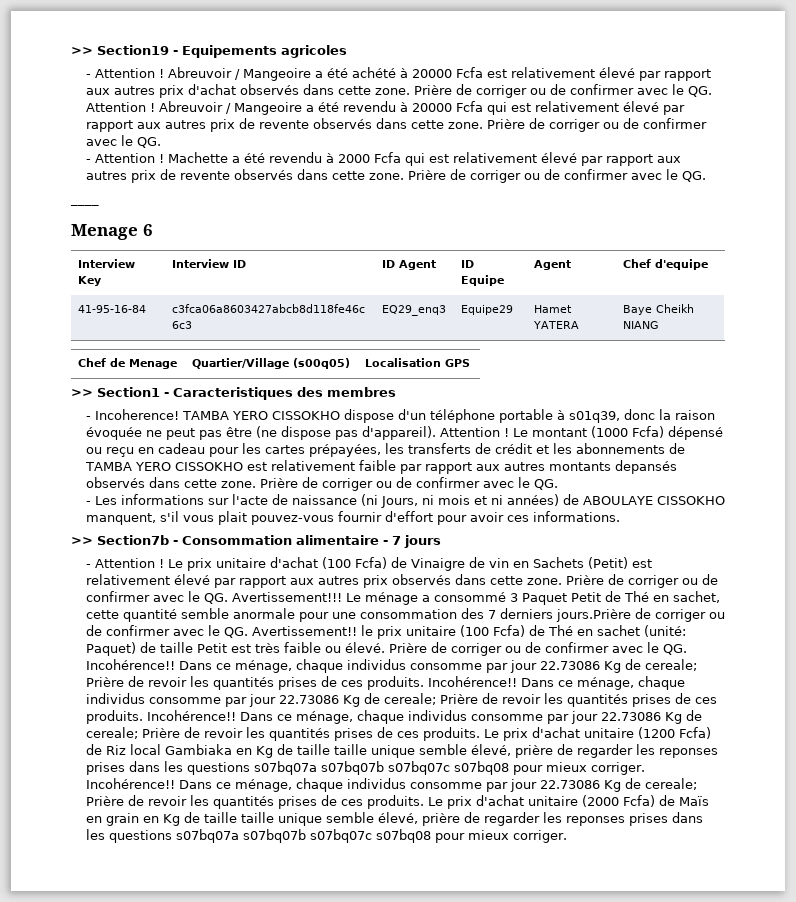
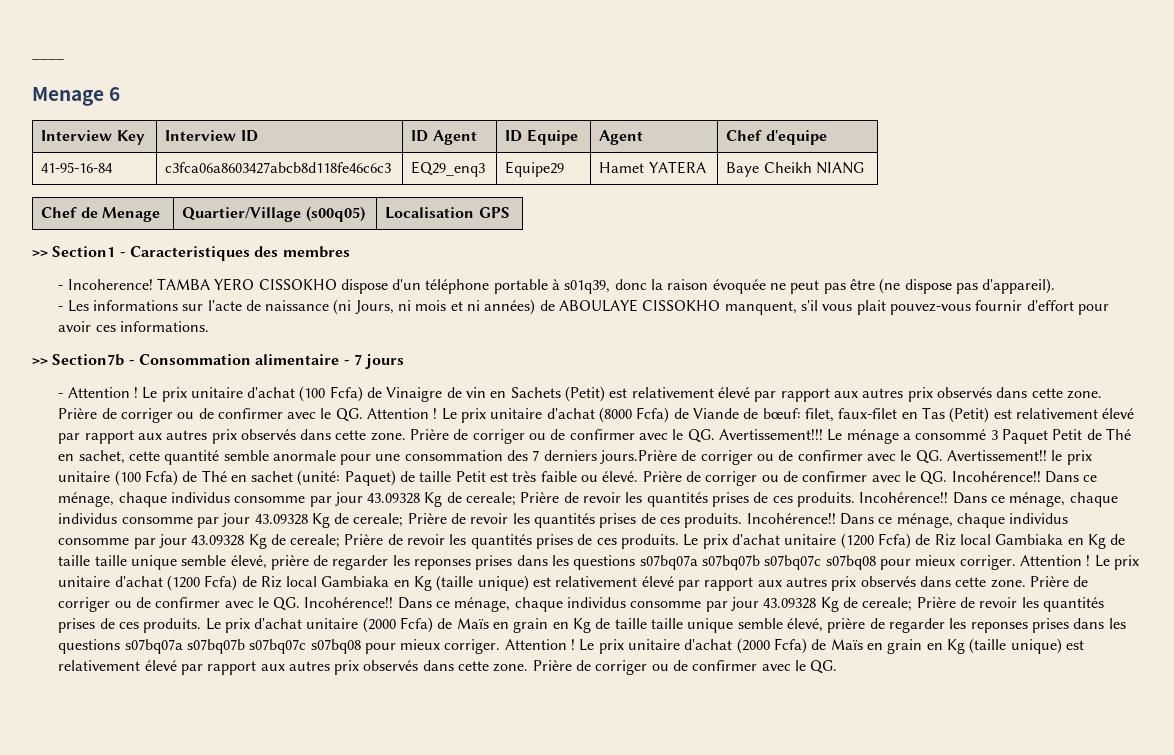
- >> Section19 - Equipements agricoles
- - Attention ! Abreuvoir / Mangeoire a été achété à 20000 Fcfa est relativement élevé par rapport aux autres prix d'achat observés dans cette zone. Prière de corriger ou de confirmer avec le QG. Attention ! Abreuvoir / Mangeoire a été revendu à 20000 Fcfa qui est relativement élevé par rapport aux autres prix de revente observés dans cette zone. Prière de corriger ou de confirmer avec le QG.
- - Attention ! Machette a été revendu à 2000 Fcfa qui est relativement élevé par rapport aux autres prix de revente observés dans cette zone. Prière de corriger ou de confirmer avec le QG.
- Attention ! Le montant (1000 Fcfa) dépensé ou reçu en cadeau pour les cartes prépayées, les transferts de crédit et les abonnements de TAMBA YERO CISSOKHO est relativement faible par rapport aux autres montants depansés observés dans cette zone. Prière de corriger ou de confirmer avec le QG.
- Prière de corriger ou de confirmer avec le QG. Avertissement!!!
+ Prière de corriger ou de confirmer avec le QG. Attention ! Le prix unitaire d'achat (8000 Fcfa) de Viande de bœuf: filet, faux-filet en Tas (Petit) est relativement élevé par rapport aux autres prix observés dans cette zone. Prière de corriger ou de confirmer avec le QG. Avertissement!!!
- Paquet) de taille Petit est très faible ou élevé. Prière de corriger ou de confirmer avec le QG. Incohérence!! Dans ce ménage, chaque individus consomme par jour 22.73086 Kg de cereale; Prière de revoir les quantités prises de ces produits. Incohérence!! Dans ce ménage, chaque individus consomme par jour 22.73086 Kg de cereale; Prière de revoir les quantités prises de ces produits. Incohérence!! Dans ce ménage, chaque individus consomme par jour 22.73086 Kg de cereale; Prière de revoir les quantités prises de ces produits.
+ Paquet) de taille Petit est très faible ou élevé. Prière de corriger ou de confirmer avec le QG. Incohérence!! Dans ce ménage, chaque individus consomme par jour 43.09328 Kg de cereale; Prière de revoir les quantités prises de ces produits. Incohérence!! Dans ce ménage, chaque individus consomme par jour 43.09328 Kg de cereale; Prière de revoir les quantités prises de ces produits. Incohérence!! Dans ce ménage, chaque individus consomme par jour 43.09328 Kg de cereale; Prière de revoir les quantités prises de ces produits.
- Le prix d'achat unitaire (1200 Fcfa) de Riz local Gambiaka en Kg de taille taille unique semble élevé, prière de regarder les reponses prises dans les questions s07bq07a s07bq07b s07bq07c s07bq08 pour mieux corriger. Incohérence!! Dans ce ménage, chaque individus consomme par jour 22.73086 Kg de cereale; Prière de revoir les quantités prises de ces produits.
+ Le prix d'achat unitaire (1200 Fcfa) de Riz local Gambiaka en Kg de taille taille unique semble élevé, prière de regarder les reponses prises dans les questions s07bq07a s07bq07b s07bq07c s07bq08 pour mieux corriger. Attention ! Le prix unitaire d'achat (1200 Fcfa) de Riz local Gambiaka en Kg (taille unique) est relativement élevé par rapport aux autres prix observés dans cette zone. Prière de corriger ou de confirmer avec le QG. Incohérence!! Dans ce ménage, chaque individus consomme par jour 43.09328 Kg de cereale; Prière de revoir les quantités prises de ces produits.
+ Attention ! Le prix unitaire d'achat (2000 Fcfa) de Maïs en grain en Kg (taille unique) est relativement élevé par rapport aux autres prix observés dans cette zone. Prière de corriger ou de confirmer avec le QG.

